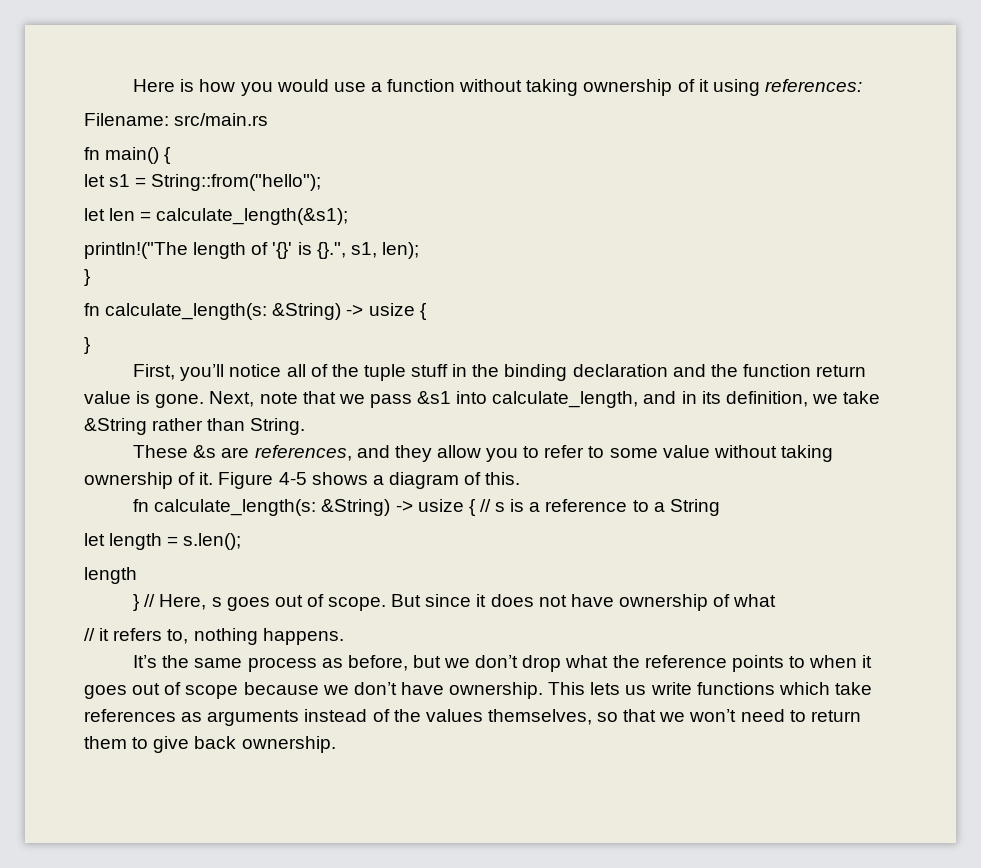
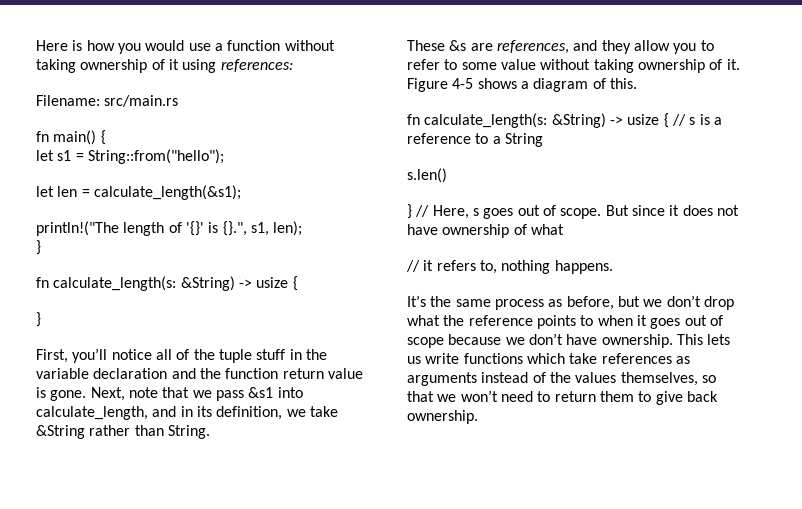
- First, you’ll notice all of the tuple stuff in the binding declaration and the function return value is gone.
+ First, you’ll notice all of the tuple stuff in the variable declaration and the function return value is gone.
- let length = s.len();
- length
+ s.len()

